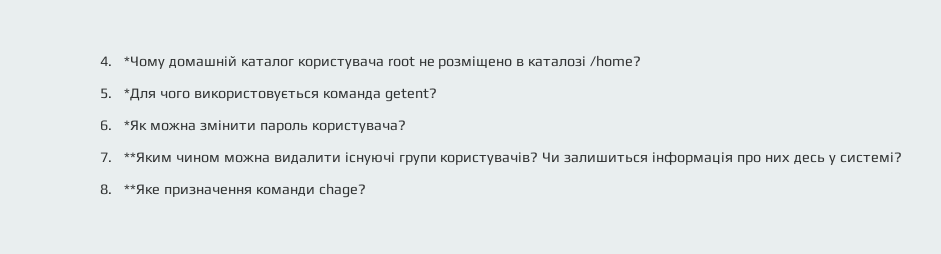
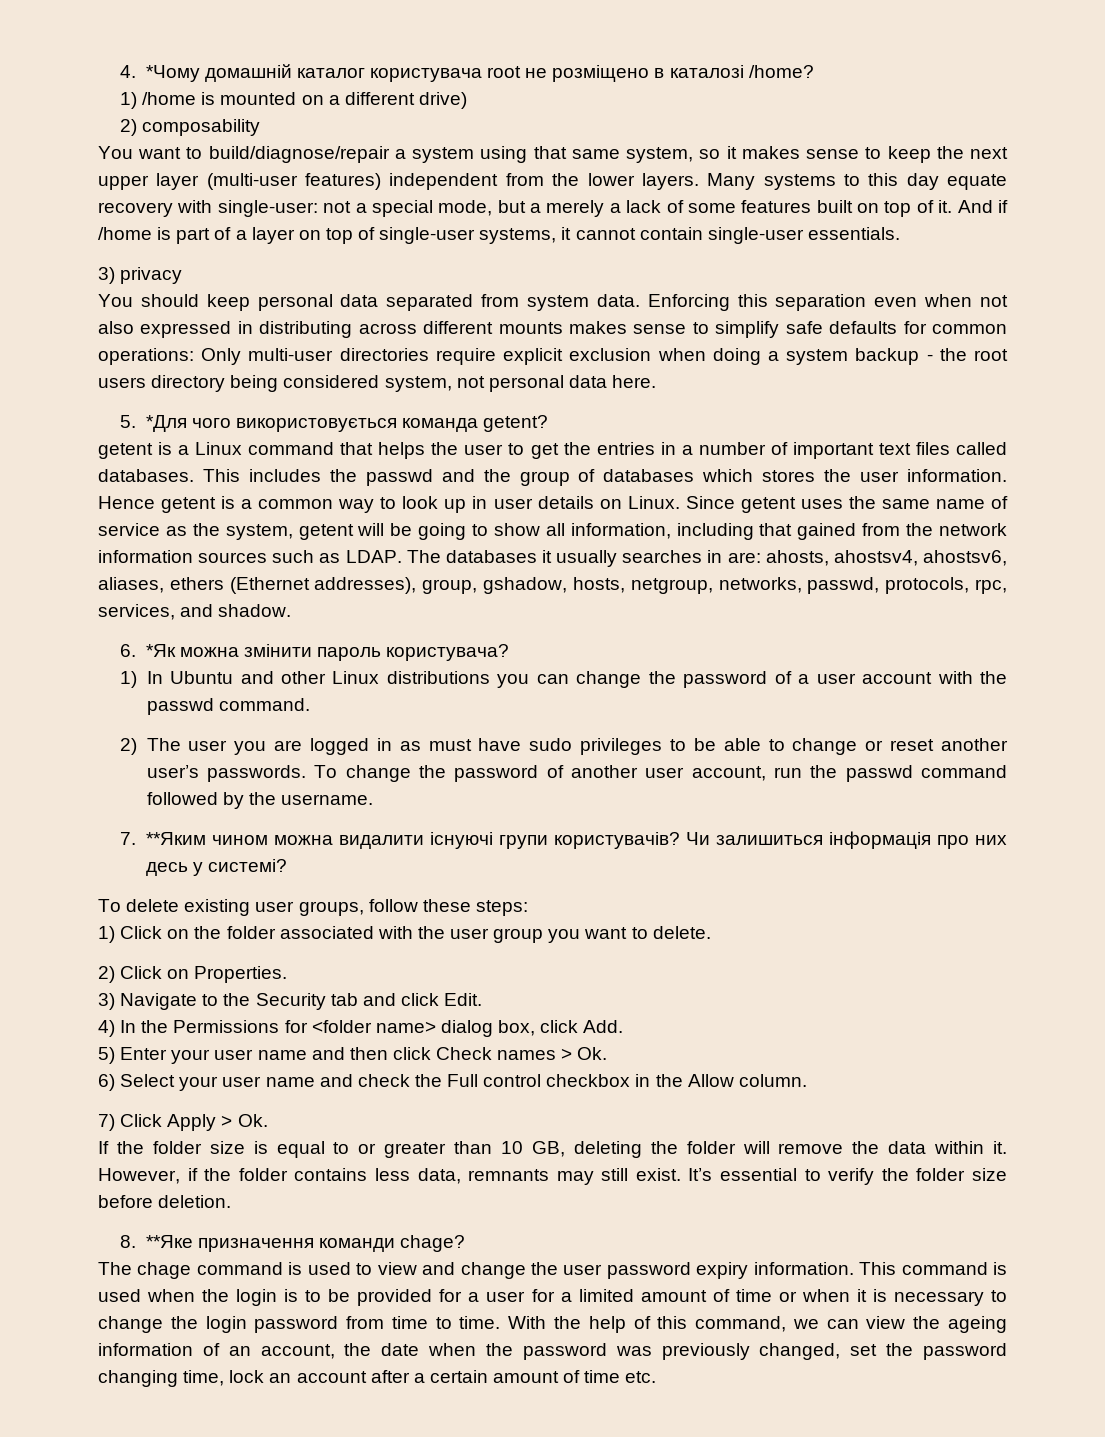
+ 1) /home is mounted on a different drive)
+ 2) composability
+ You want to build/diagnose/repair a system using that same system, so it makes sense to keep the next upper layer (multi-user features) independent from the lower layers. Many systems to this day equate recovery with single-user: not a special mode, but a merely a lack of some features built on top of it. And if /home is part of a layer on top of single-user systems, it cannot contain single-user essentials.
+ 3) privacy
+ You should keep personal data separated from system data. Enforcing this separation even when not also expressed in distributing across different mounts makes sense to simplify safe defaults for common operations: Only multi-user directories require explicit exclusion when doing a system backup - the root users directory being considered system, not personal data here.
+ getent is a Linux command that helps the user to get the entries in a number of important text files called databases. This includes the passwd and the group of databases which stores the user information. Hence getent is a common way to look up in user details on Linux. Since getent uses the same name of service as the system, getent will be going to show all information, including that gained from the network information sources such as LDAP. The databases it usually searches in are: ahosts, ahostsv4, ahostsv6, aliases, ethers (Ethernet addresses), group, gshadow, hosts, netgroup, networks, passwd, protocols, rpc, services, and shadow.
+ 1) In Ubuntu and other Linux distributions you can change the password of a user account with the passwd command.
+ 2) The user you are logged in as must have sudo privileges to be able to change or reset another user’s passwords. To change the password of another user account, run the passwd command followed by the username.
+ To delete existing user groups, follow these steps:
+ 1) Click on the folder associated with the user group you want to delete.
+ 2) Click on Properties.
+ 3) Navigate to the Security tab and click Edit.
+ 4) In the Permissions for <folder name> dialog box, click Add.
+ 5) Enter your user name and then click Check names > Ok.
+ 6) Select your user name and check the Full control checkbox in the Allow column.
+ 7) Click Apply > Ok.
+ If the folder size is equal to or greater than 10 GB, deleting the folder will remove the data within it. However, if the folder contains less data, remnants may still exist. It’s essential to verify the folder size before deletion.
+ The chage command is used to view and change the user password expiry information. This command is used when the login is to be provided for a user for a limited amount of time or when it is necessary to change the login password from time to time. With the help of this command, we can view the ageing information of an account, the date when the password was previously changed, set the password changing time, lock an account after a certain amount of time etc.

